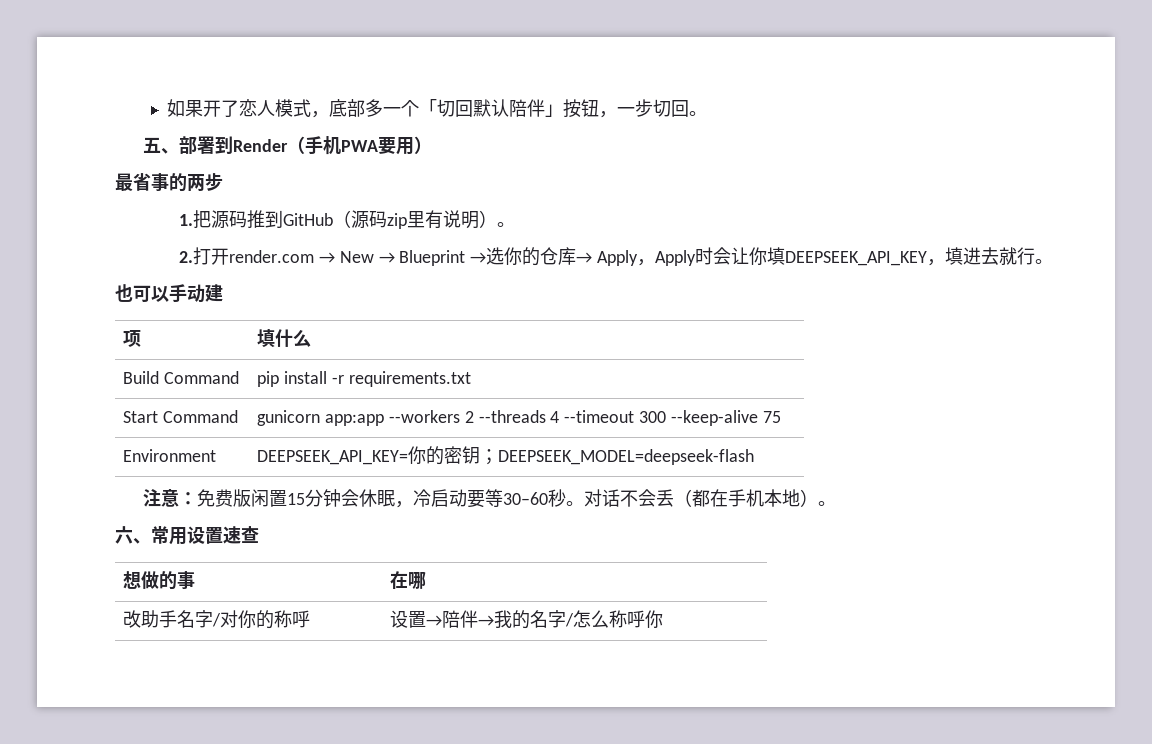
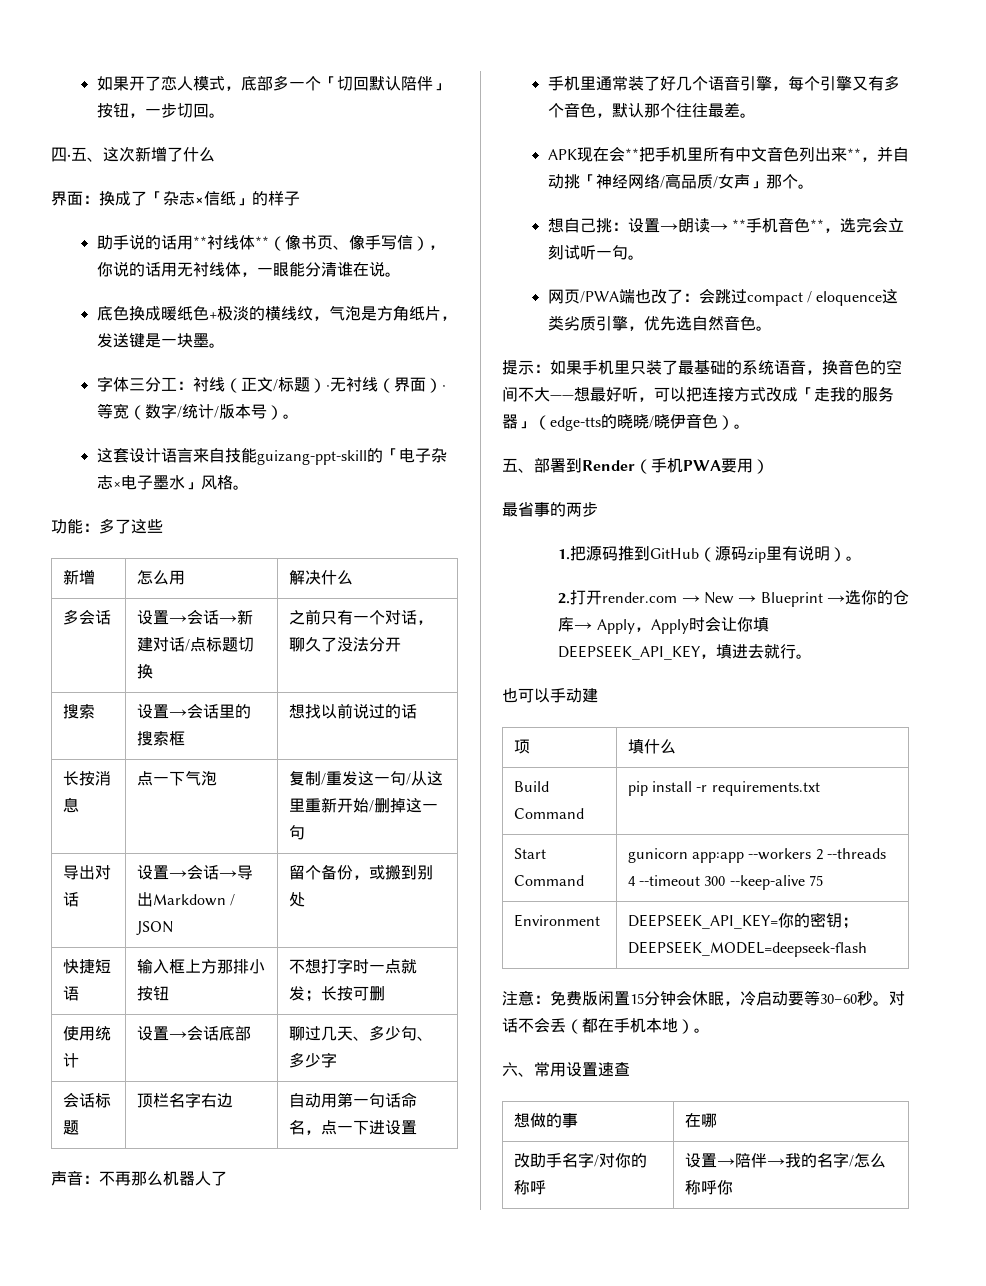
+ 四·五、这次新增了什么
+ 界面：换成了「杂志×信纸」的样子
+ 助手说的话用**衬线体**（像书页、像手写信），你说的话用无衬线体，一眼能分清谁在说。
+ 底色换成暖纸色+极淡的横线纹，气泡是方角纸片，发送键是一块墨。
+ 字体三分工：衬线（正文/标题）·无衬线（界面）·等宽（数字/统计/版本号）。
+ 这套设计语言来自技能guizang-ppt-skill的「电子杂志×电子墨水」风格。
+ 功能：多了这些
+ 新增 | 怎么用 | 解决什么
+ 多会话 | 设置→会话→新建对话/点标题切换 | 之前只有一个对话，聊久了没法分开
+ 搜索 | 设置→会话里的搜索框 | 想找以前说过的话
+ 长按消息 | 点一下气泡 | 复制/重发这一句/从这里重新开始/删掉这一句
+ 导出对话 | 设置→会话→导出Markdown / JSON | 留个备份，或搬到别处
+ 快捷短语 | 输入框上方那排小按钮 | 不想打字时一点就发；长按可删
+ 使用统计 | 设置→会话底部 | 聊过几天、多少句、多少字
+ 会话标题 | 顶栏名字右边 | 自动用第一句话命名，点一下进设置
+ 声音：不再那么机器人了
+ 手机里通常装了好几个语音引擎，每个引擎又有多个音色，默认那个往往最差。
+ APK现在会**把手机里所有中文音色列出来**，并自动挑「神经网络/高品质/女声」那个。
+ 想自己挑：设置→朗读→ **手机音色**，选完会立刻试听一句。
+ 网页/PWA端也改了：会跳过compact / eloquence这类劣质引擎，优先选自然音色。
+ 提示：如果手机里只装了最基础的系统语音，换音色的空间不大——想最好听，可以把连接方式改成「走我的服务器」（edge-tts的晓晓/晓伊音色）。

